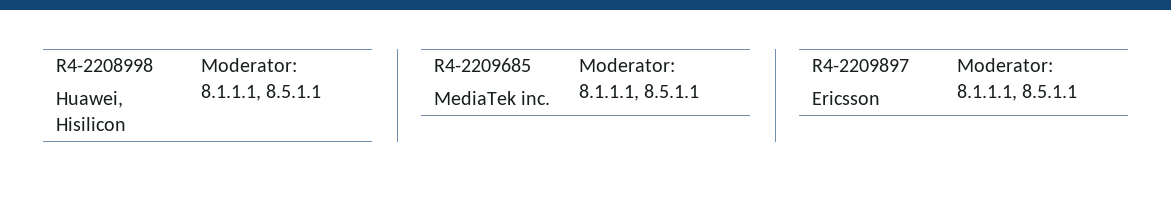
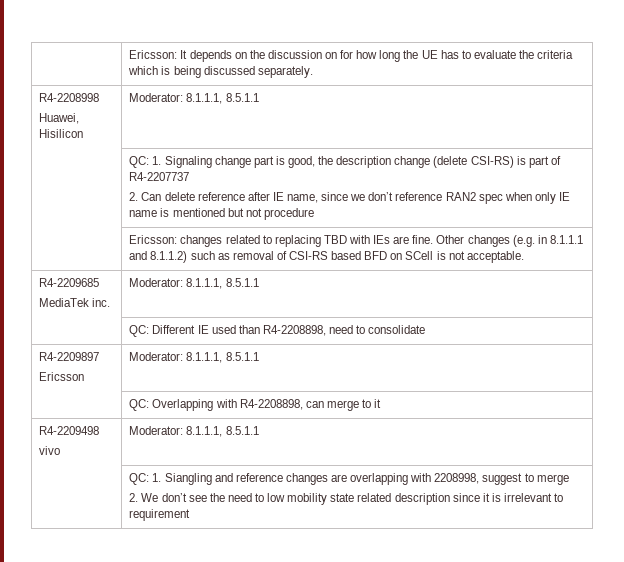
+ | Ericsson: It depends on the discussion on for how long the UE has to evaluate the criteria which is being discussed separately.
+ | QC: 1. Signaling change part is good, the description change (delete CSI-RS) is part of R4-2207737
+ 2. Can delete reference after IE name, since we don’t reference RAN2 spec when only IE name is mentioned but not procedure
+ | Ericsson: changes related to replacing TBD with IEs are fine. Other changes (e.g. in 8.1.1.1 and 8.1.1.2) such as removal of CSI-RS based BFD on SCell is not acceptable.
+ | QC: Different IE used than R4-2208898, need to consolidate
+ | QC: Overlapping with R4-2208898, can merge to it
+ R4-2209498
+ vivo | Moderator: 8.1.1.1, 8.5.1.1
+ | QC: 1. Siangling and reference changes are overlapping with 2208998, suggest to merge
+ 2. We don’t see the need to low mobility state related description since it is irrelevant to requirement

